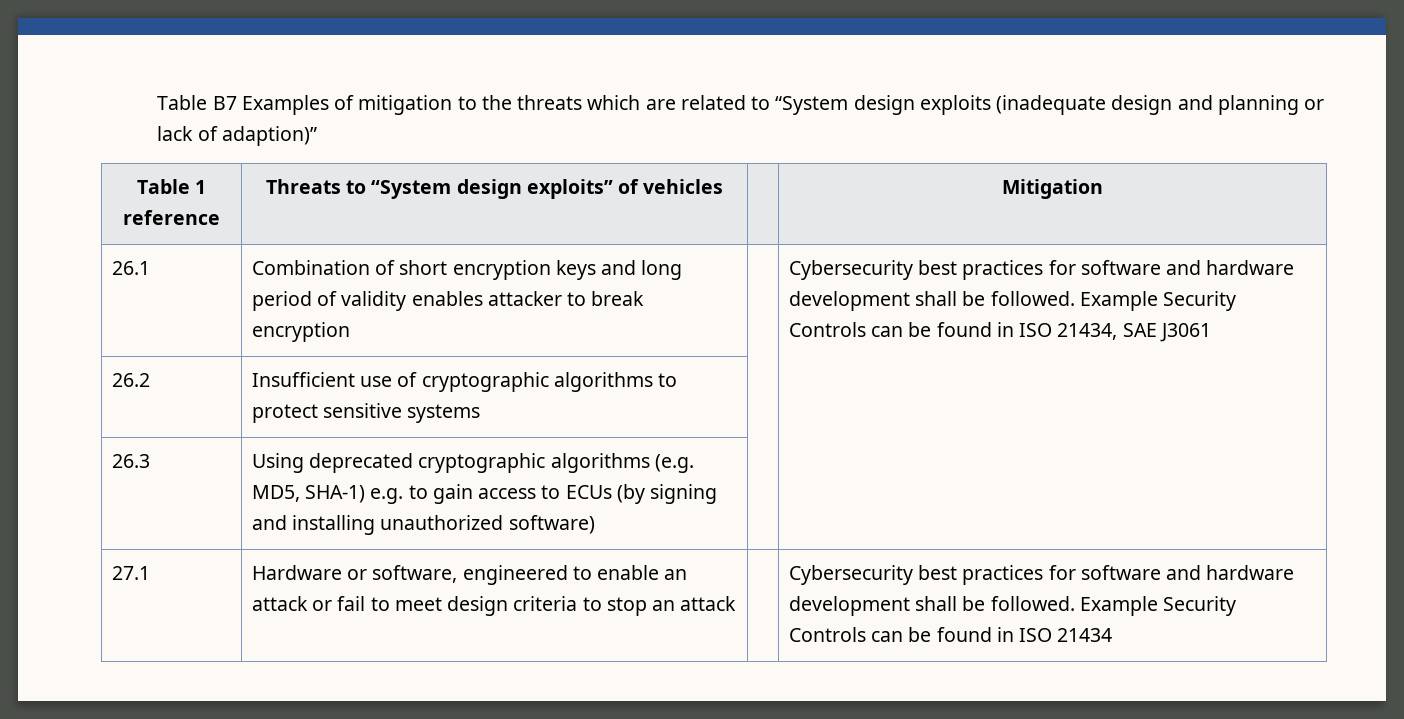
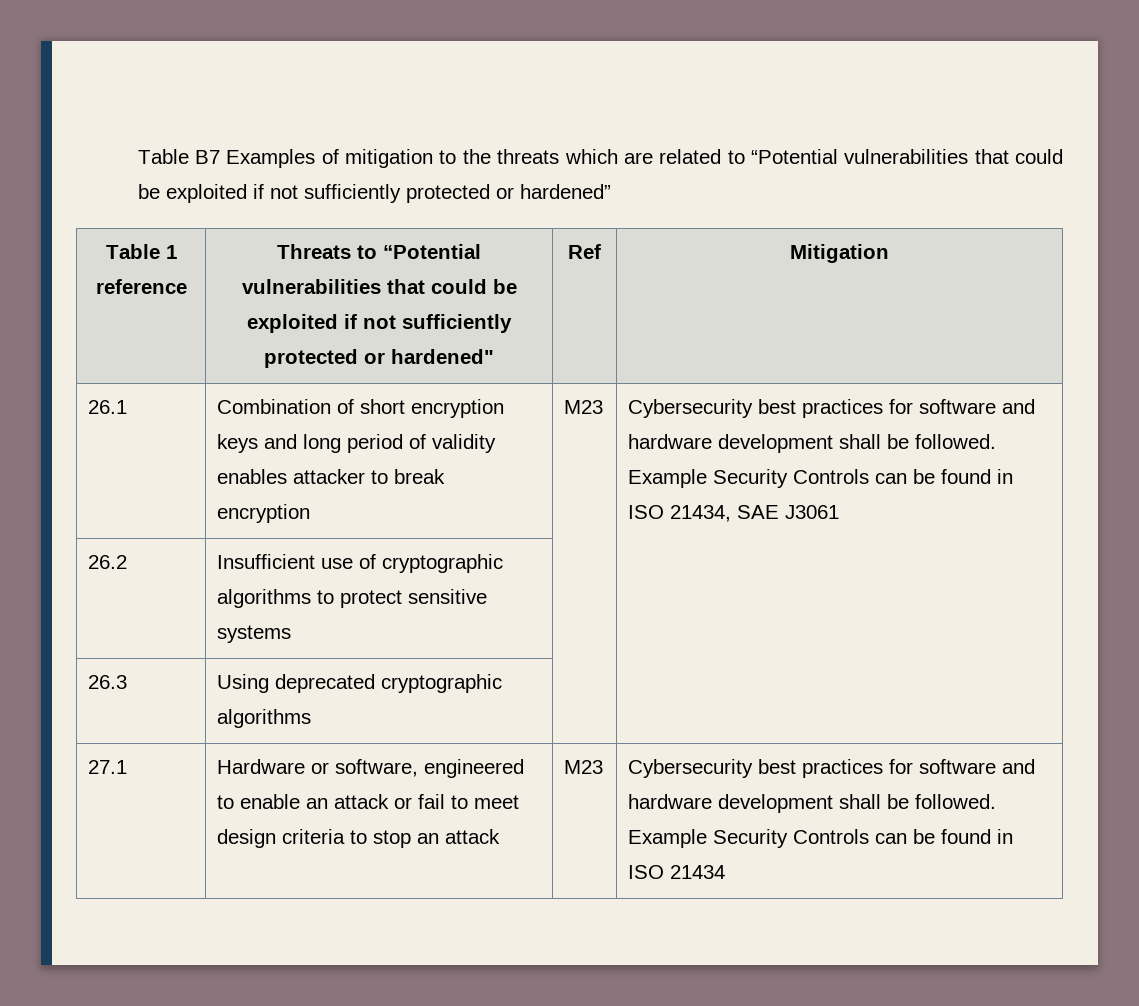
- Table B7 Examples of mitigation to the threats which are related to “System design exploits (inadequate design and planning or lack of adaption)”
+ Table B7 Examples of mitigation to the threats which are related to “Potential vulnerabilities that could be exploited if not sufficiently protected or hardened”
- Table 1 reference | Threats to “System design exploits” of vehicles | | Mitigation
+ Table 1 reference | Threats to “Potential vulnerabilities that could be exploited if not sufficiently protected or hardened" | Ref | Mitigation
- 26.1 | Combination of short encryption keys and long period of validity enables attacker to break encryption | | Cybersecurity best practices for software and hardware development shall be followed. Example Security Controls can be found in ISO 21434, SAE J3061
+ 26.1 | Combination of short encryption keys and long period of validity enables attacker to break encryption | M23 | Cybersecurity best practices for software and hardware development shall be followed. Example Security Controls can be found in ISO 21434, SAE J3061
- 26.3 | Using deprecated cryptographic algorithms (e.g. MD5, SHA-1) e.g. to gain access to ECUs (by signing and installing unauthorized software) | |
+ 26.3 | Using deprecated cryptographic algorithms | |
- 27.1 | Hardware or software, engineered to enable an attack or fail to meet design criteria to stop an attack | | Cybersecurity best practices for software and hardware development shall be followed. Example Security Controls can be found in ISO 21434
+ 27.1 | Hardware or software, engineered to enable an attack or fail to meet design criteria to stop an attack | M23 | Cybersecurity best practices for software and hardware development shall be followed. Example Security Controls can be found in ISO 21434

